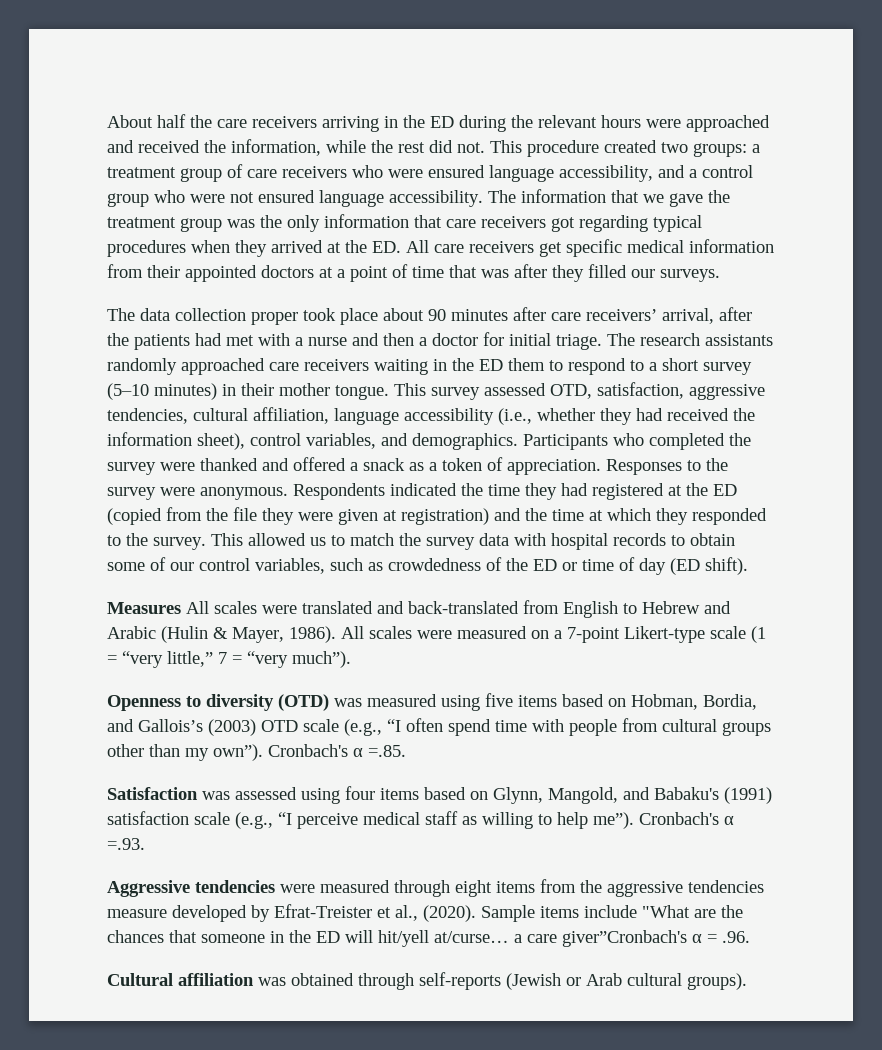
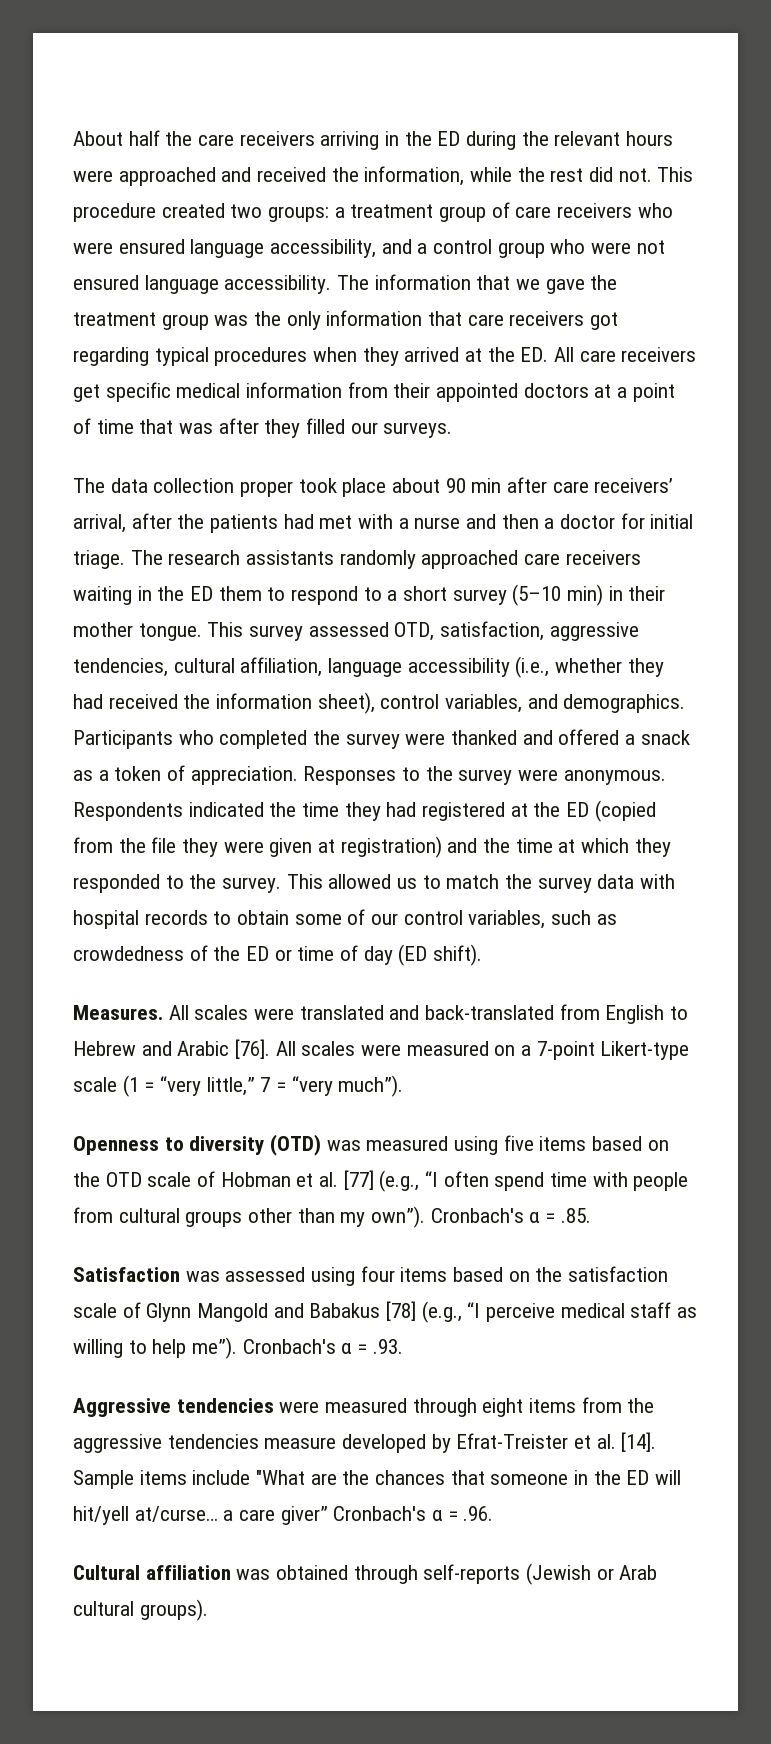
- The data collection proper took place about 90 minutes after care receivers’ arrival, after the patients had met with a nurse and then a doctor for initial triage.
+ The data collection proper took place about 90 min after care receivers’ arrival, after the patients had met with a nurse and then a doctor for initial triage.
- The research assistants randomly approached care receivers waiting in the ED them to respond to a short survey (5–10 minutes) in their mother tongue.
+ The research assistants randomly approached care receivers waiting in the ED them to respond to a short survey (5–10 min) in their mother tongue.
- Measures All scales were translated and back-translated from English to Hebrew and Arabic (Hulin & Mayer, 1986).
+ Measures. All scales were translated and back-translated from English to Hebrew and Arabic [76].
- Openness to diversity (OTD) was measured using five items based on Hobman, Bordia, and Gallois’s (2003) OTD scale (e.g., “I often spend time with people from cultural groups other than my own”).
+ Openness to diversity (OTD) was measured using five items based on the OTD scale of Hobman et al. [77] (e.g., “I often spend time with people from cultural groups other than my own”).
- Cronbach's α =.85.
+ Cronbach's α = .85.
- Satisfaction was assessed using four items based on Glynn, Mangold, and Babaku's (1991) satisfaction scale (e.g., “I perceive medical staff as willing to help me”).
+ Satisfaction was assessed using four items based on the satisfaction scale of Glynn Mangold and Babakus [78] (e.g., “I perceive medical staff as willing to help me”).
- Cronbach's α =.93.
+ Cronbach's α = .93.
- Aggressive tendencies were measured through eight items from the aggressive tendencies measure developed by Efrat-Treister et al., (2020).
+ Aggressive tendencies were measured through eight items from the aggressive tendencies measure developed by Efrat-Treister et al. [14].
- Sample items include "What are the chances that someone in the ED will hit/yell at/curse… a care giver”Cronbach's α = .96.
+ Sample items include "What are the chances that someone in the ED will hit/yell at/curse… a care giver” Cronbach's α = .96.

